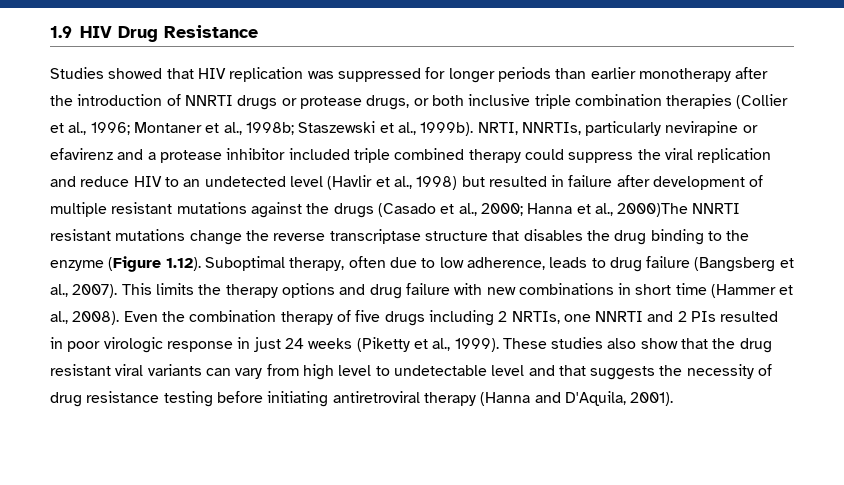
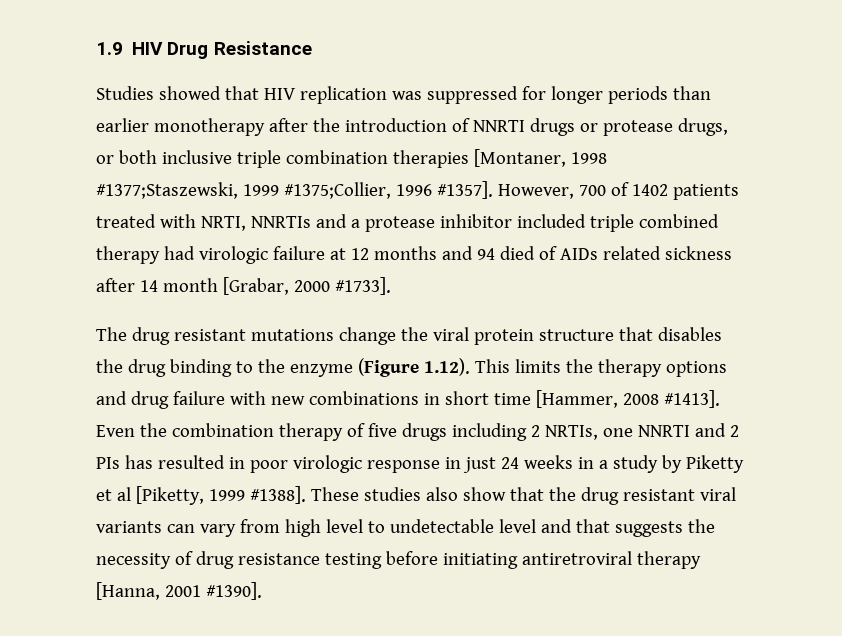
- Studies showed that HIV replication was suppressed for longer periods than earlier monotherapy after the introduction of NNRTI drugs or protease drugs, or both inclusive triple combination therapies (Collier et al., 1996; Montaner et al., 1998b; Staszewski et al., 1999b). NRTI, NNRTIs, particularly nevirapine or efavirenz and a protease inhibitor included triple combined therapy could suppress the viral replication and reduce HIV to an undetected level (Havlir et al., 1998) but resulted in failure after development of multiple resistant mutations against the drugs (Casado et al., 2000; Hanna et al., 2000)The NNRTI resistant mutations change the reverse transcriptase structure that disables the drug binding to the enzyme (Figure 1.12). Suboptimal therapy, often due to low adherence, leads to drug failure (Bangsberg et al., 2007). This limits the therapy options and drug failure with new combinations in short time (Hammer et al., 2008).
+ Studies showed that HIV replication was suppressed for longer periods than earlier monotherapy after the introduction of NNRTI drugs or protease drugs, or both inclusive triple combination therapies [Montaner, 1998 #1377;Staszewski, 1999 #1375;Collier, 1996 #1357]. However, 700 of 1402 patients treated with NRTI, NNRTIs and a protease inhibitor included triple combined therapy had virologic failure at 12 months and 94 died of AIDs related sickness after 14 month [Grabar, 2000 #1733].
+ The drug resistant mutations change the viral protein structure that disables the drug binding to the enzyme (Figure 1.12). This limits the therapy options and drug failure with new combinations in short time [Hammer, 2008 #1413].
- Even the combination therapy of five drugs including 2 NRTIs, one NNRTI and 2 PIs resulted in poor virologic response in just 24 weeks (Piketty et al., 1999).
+ Even the combination therapy of five drugs including 2 NRTIs, one NNRTI and 2 PIs has resulted in poor virologic response in just 24 weeks in a study by Piketty et al [Piketty, 1999 #1388].
- These studies also show that the drug resistant viral variants can vary from high level to undetectable level and that suggests the necessity of drug resistance testing before initiating antiretroviral therapy (Hanna and D'Aquila, 2001).
+ These studies also show that the drug resistant viral variants can vary from high level to undetectable level and that suggests the necessity of drug resistance testing before initiating antiretroviral therapy [Hanna, 2001 #1390].

